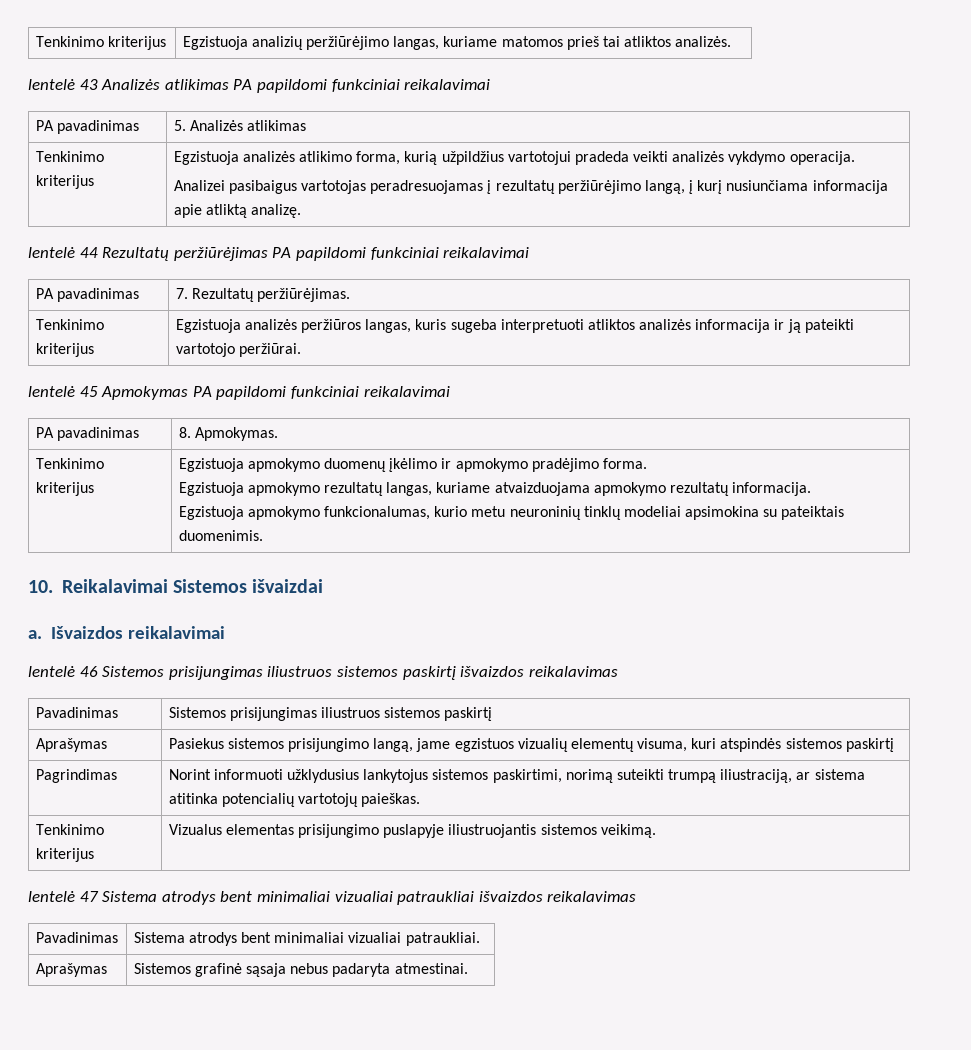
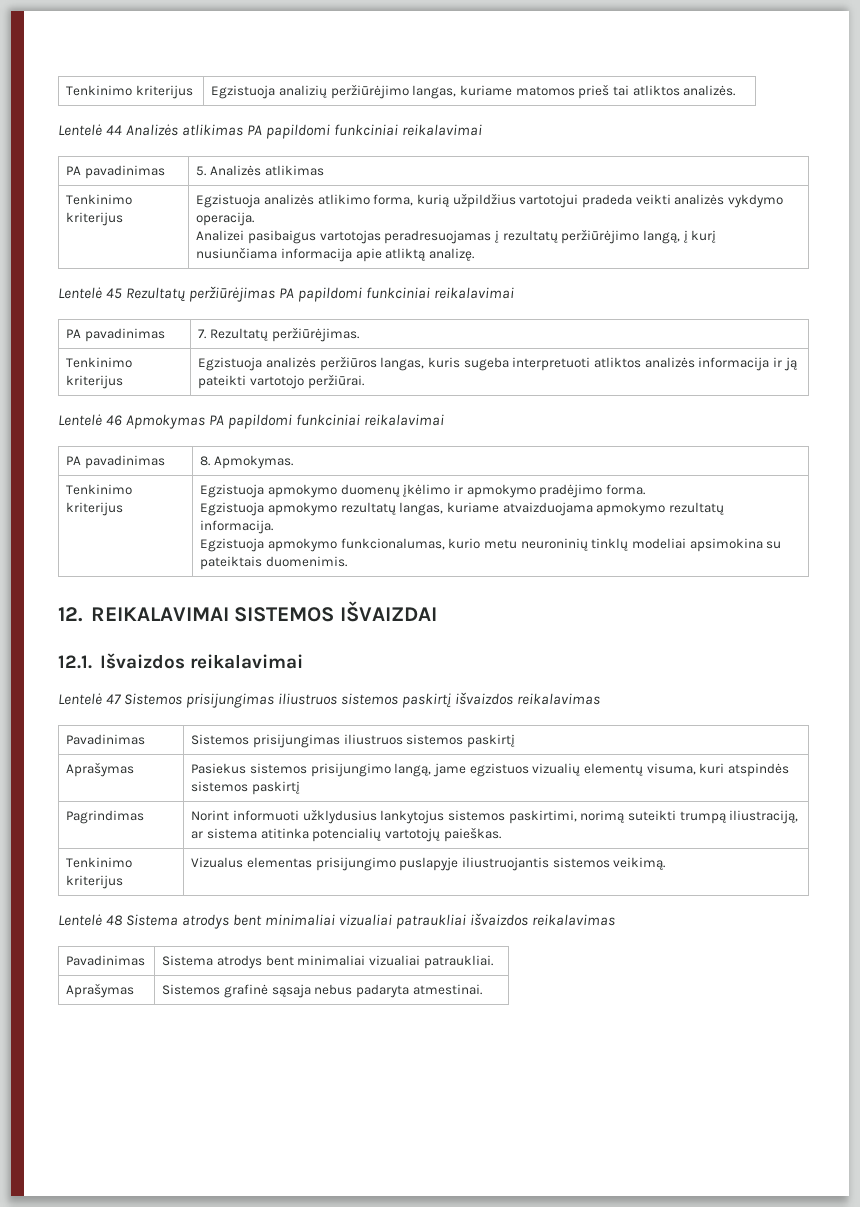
- lentelė 43 Analizės atlikimas PA papildomi funkciniai reikalavimai
+ Lentelė 44 Analizės atlikimas PA papildomi funkciniai reikalavimai
- lentelė 44 Rezultatų peržiūrėjimas PA papildomi funkciniai reikalavimai
+ Lentelė 45 Rezultatų peržiūrėjimas PA papildomi funkciniai reikalavimai
- lentelė 45 Apmokymas PA papildomi funkciniai reikalavimai
+ Lentelė 46 Apmokymas PA papildomi funkciniai reikalavimai
- 10. Reikalavimai Sistemos išvaizdai
- a. Išvaizdos reikalavimai
+ 12. REIKALAVIMAI SISTEMOS IŠVAIZDAI
+ 12.1. Išvaizdos reikalavimai
- lentelė 46 Sistemos prisijungimas iliustruos sistemos paskirtį išvaizdos reikalavimas
+ Lentelė 47 Sistemos prisijungimas iliustruos sistemos paskirtį išvaizdos reikalavimas
- lentelė 47 Sistema atrodys bent minimaliai vizualiai patraukliai išvaizdos reikalavimas
+ Lentelė 48 Sistema atrodys bent minimaliai vizualiai patraukliai išvaizdos reikalavimas

